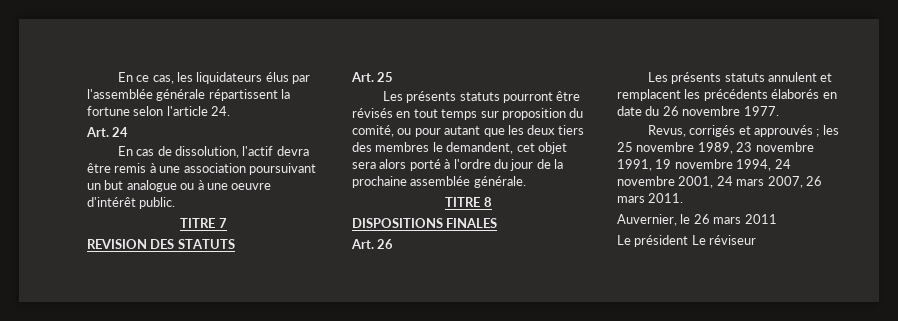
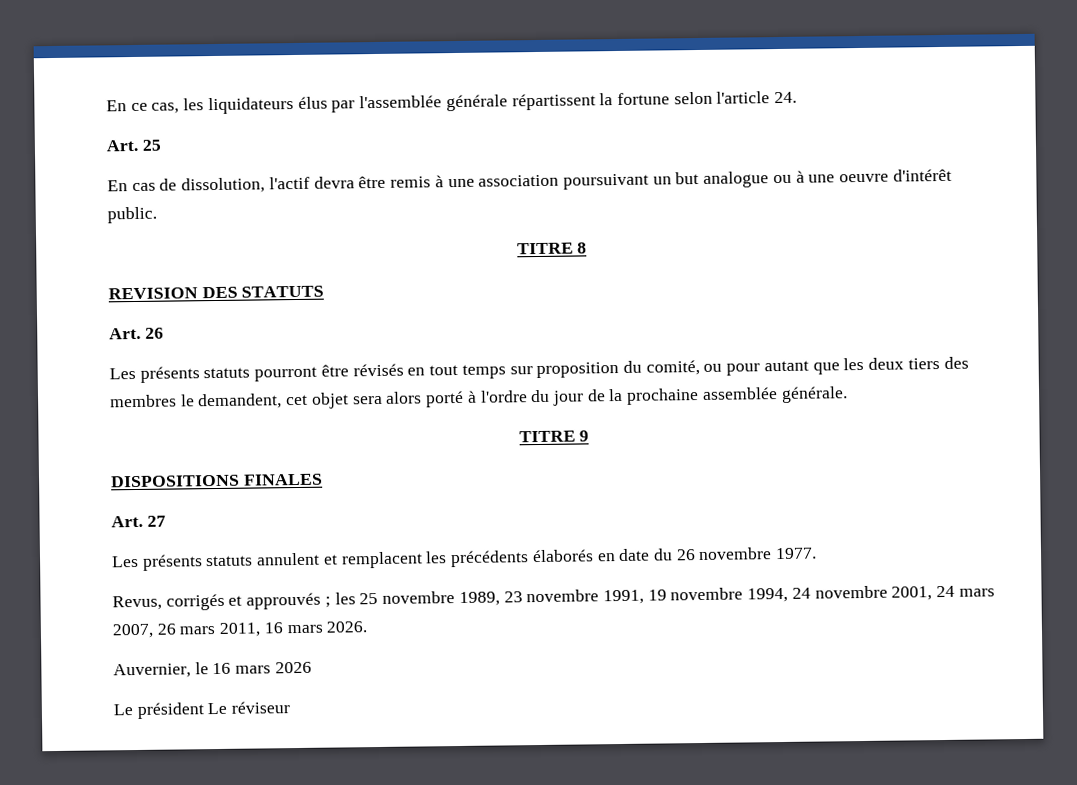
- Art. 24
+ Art. 25
- TITRE 7
+ TITRE 8
- Art. 25
+ Art. 26
- TITRE 8
+ TITRE 9
- Art. 26
+ Art. 27
- Revus, corrigés et approuvés ; les 25 novembre 1989, 23 novembre 1991, 19 novembre 1994, 24 novembre 2001, 24 mars 2007, 26 mars 2011.
+ Revus, corrigés et approuvés ; les 25 novembre 1989, 23 novembre 1991, 19 novembre 1994, 24 novembre 2001, 24 mars 2007, 26 mars 2011, 16 mars 2026.
- Auvernier, le 26 mars 2011
+ Auvernier, le 16 mars 2026

